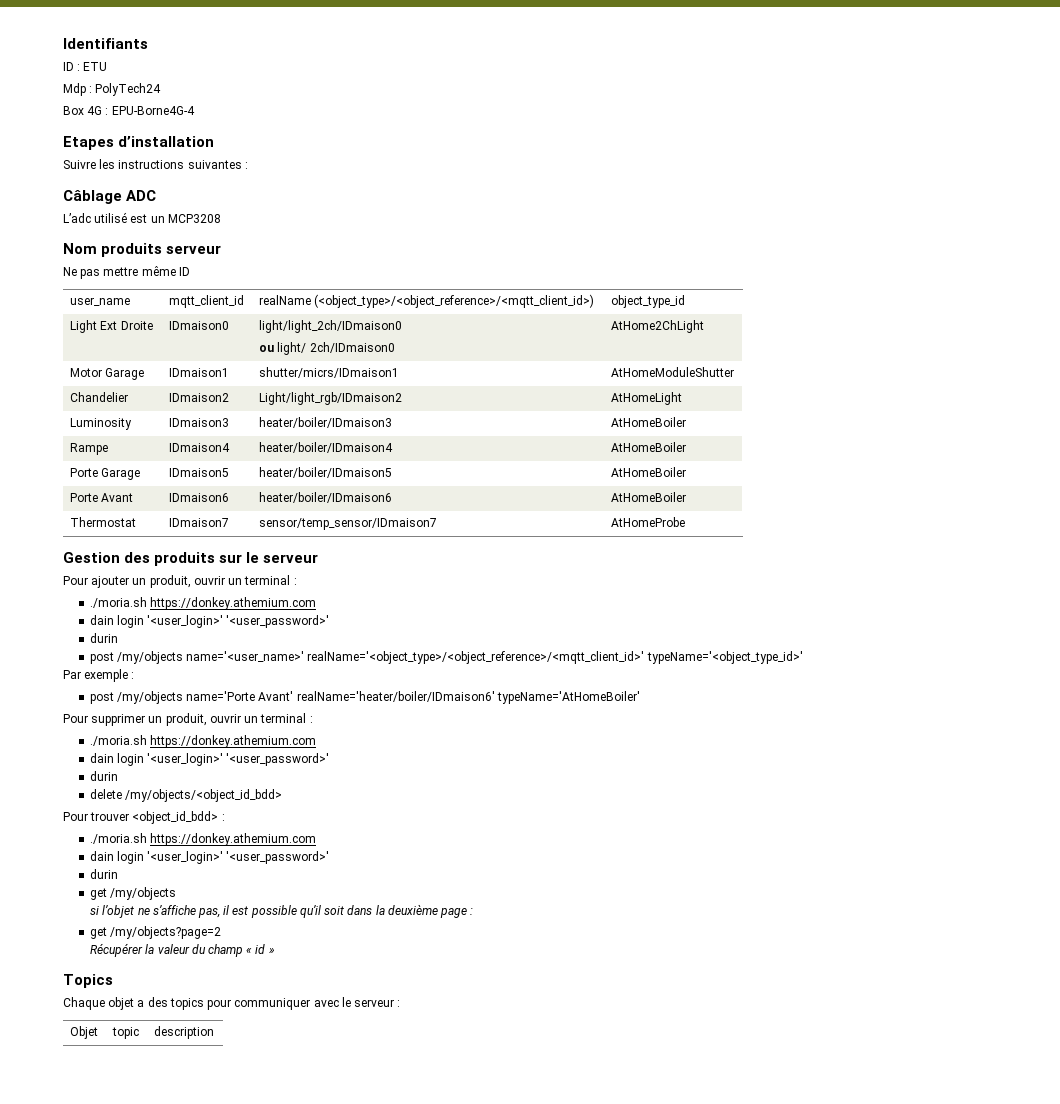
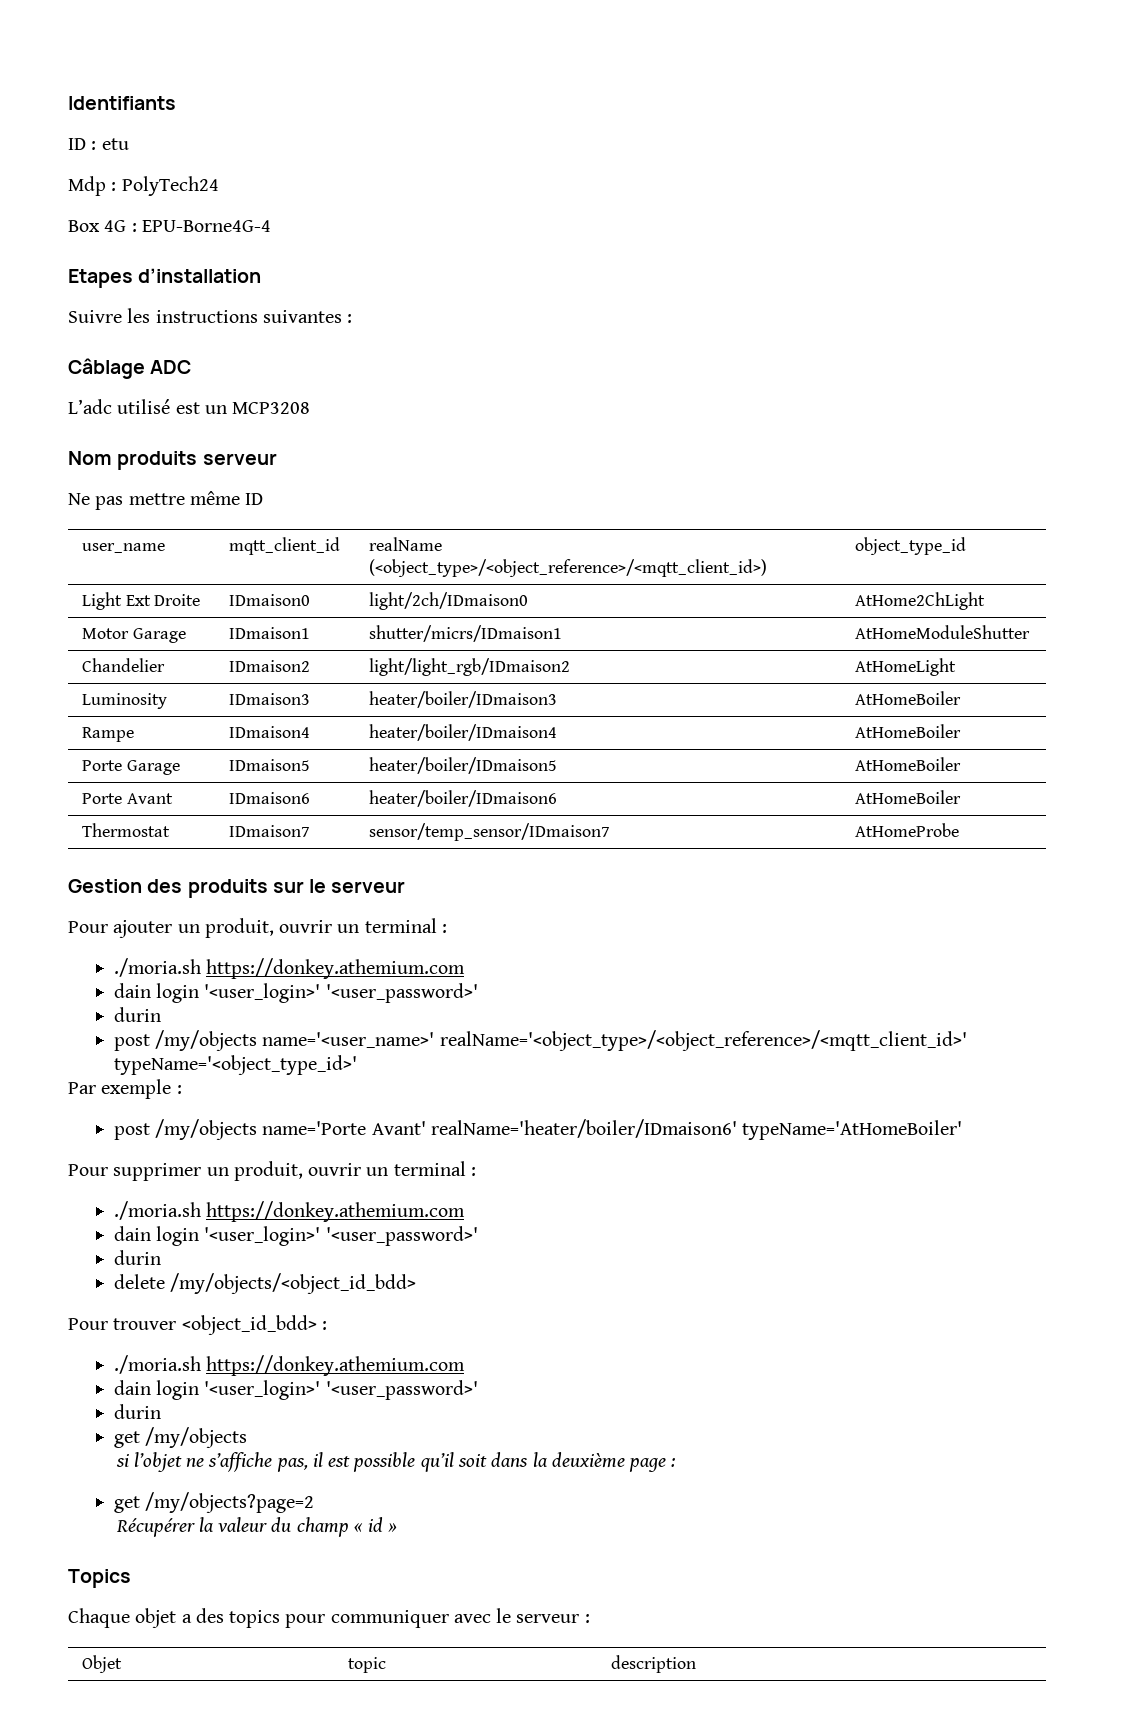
- ID : ETU
+ ID : etu
- Light Ext Droite | IDmaison0 | light/light_2ch/IDmaison0
- ou light/ 2ch/IDmaison0 | AtHome2ChLight
+ Light Ext Droite | IDmaison0 | light/2ch/IDmaison0 | AtHome2ChLight
- Chandelier | IDmaison2 | Light/light_rgb/IDmaison2 | AtHomeLight
+ Chandelier | IDmaison2 | light/light_rgb/IDmaison2 | AtHomeLight

